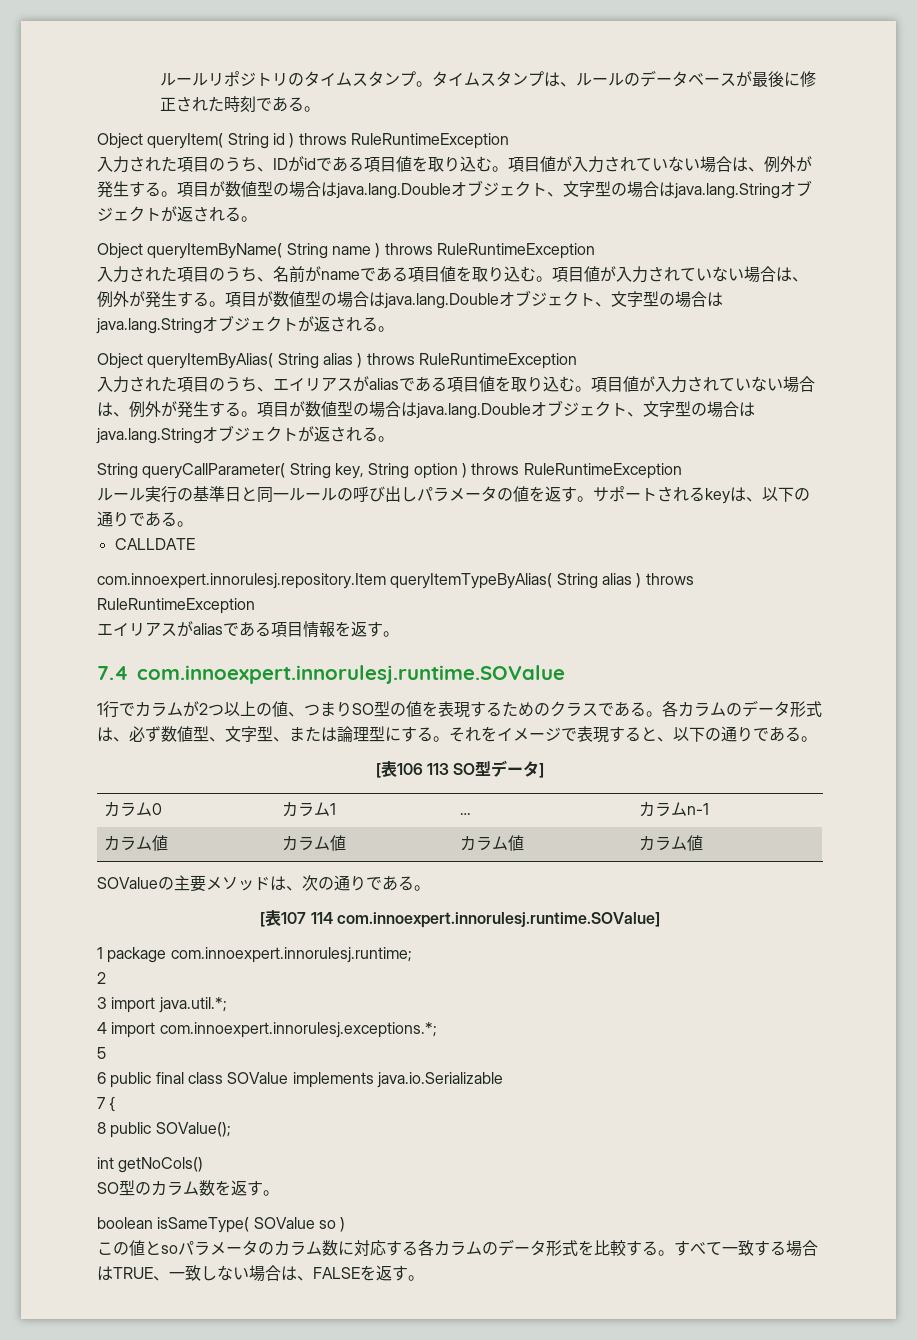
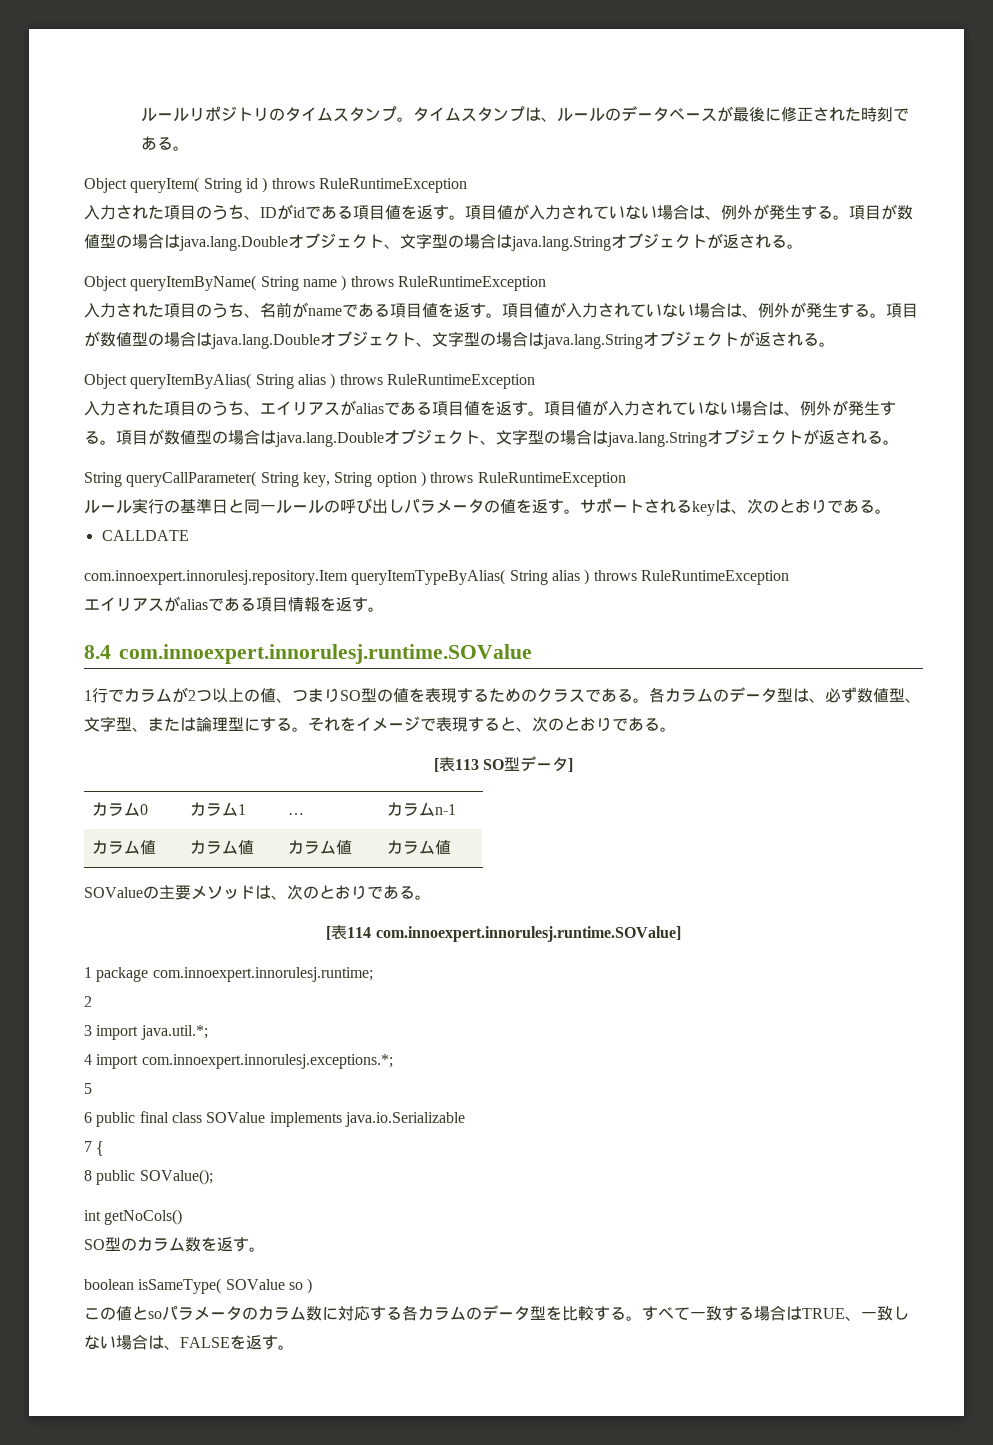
- 入力された項目のうち、IDがidである項目値を取り込む。
+ 入力された項目のうち、IDがidである項目値を返す。
- 入力された項目のうち、名前がnameである項目値を取り込む。
+ 入力された項目のうち、名前がnameである項目値を返す。
- 入力された項目のうち、エイリアスがaliasである項目値を取り込む。
+ 入力された項目のうち、エイリアスがaliasである項目値を返す。
- サポートされるkeyは、以下の通りである。
+ サポートされるkeyは、次のとおりである。
- 7.4 com.innoexpert.innorulesj.runtime.SOValue
+ 8.4 com.innoexpert.innorulesj.runtime.SOValue
- 各カラムのデータ形式は、必ず数値型、文字型、または論理型にする。
+ 各カラムのデータ型は、必ず数値型、文字型、または論理型にする。
- それをイメージで表現すると、以下の通りである。
- [表106 113 SO型データ]
+ それをイメージで表現すると、次のとおりである。
+ [表113 SO型データ]
- SOValueの主要メソッドは、次の通りである。
- [表107 114 com.innoexpert.innorulesj.runtime.SOValue]
+ SOValueの主要メソッドは、次のとおりである。
+ [表114 com.innoexpert.innorulesj.runtime.SOValue]
- この値とsoパラメータのカラム数に対応する各カラムのデータ形式を比較する。
+ この値とsoパラメータのカラム数に対応する各カラムのデータ型を比較する。

